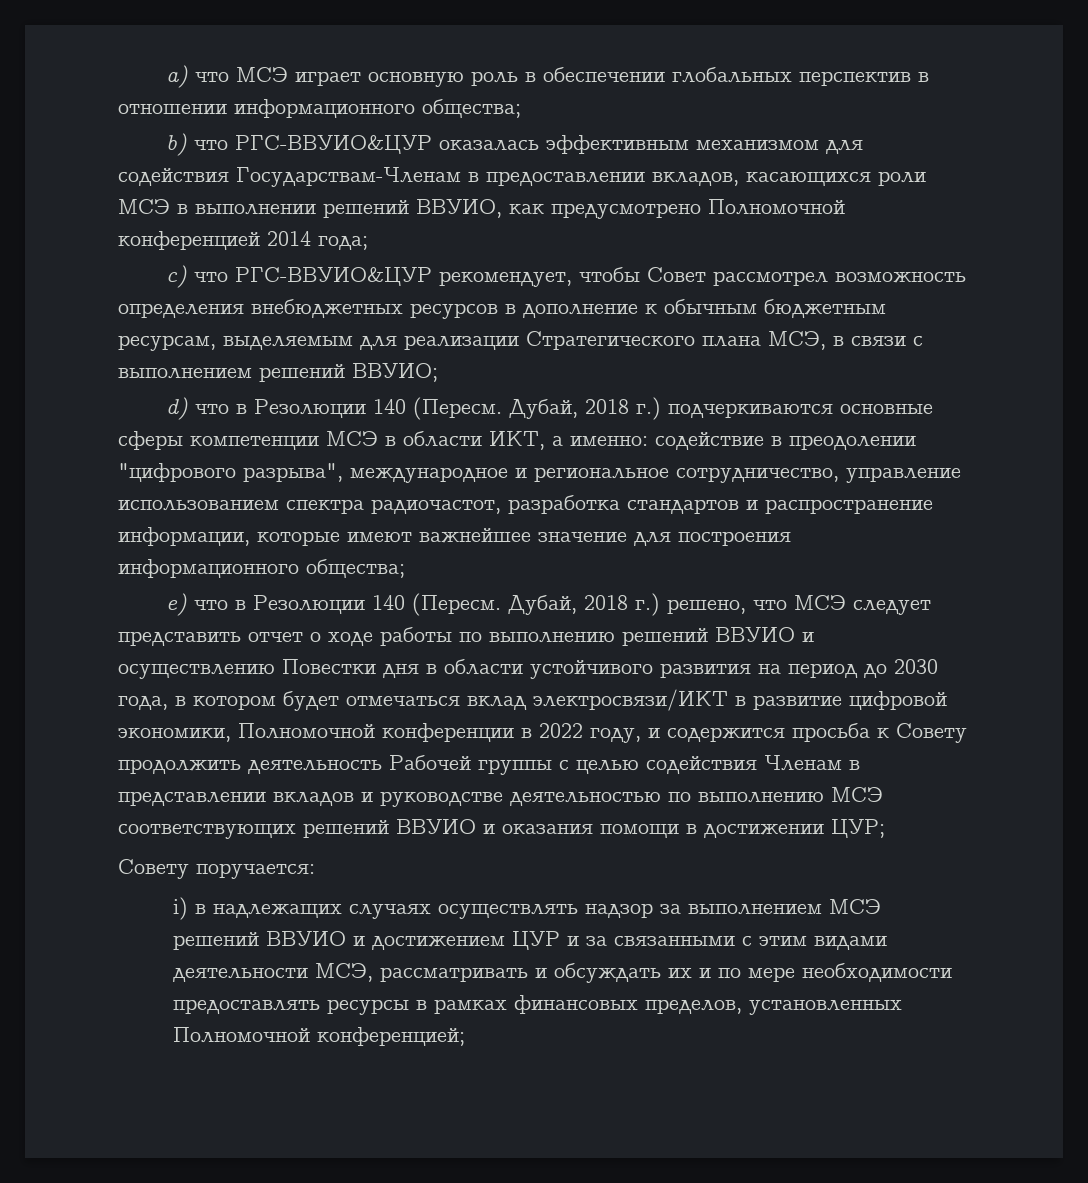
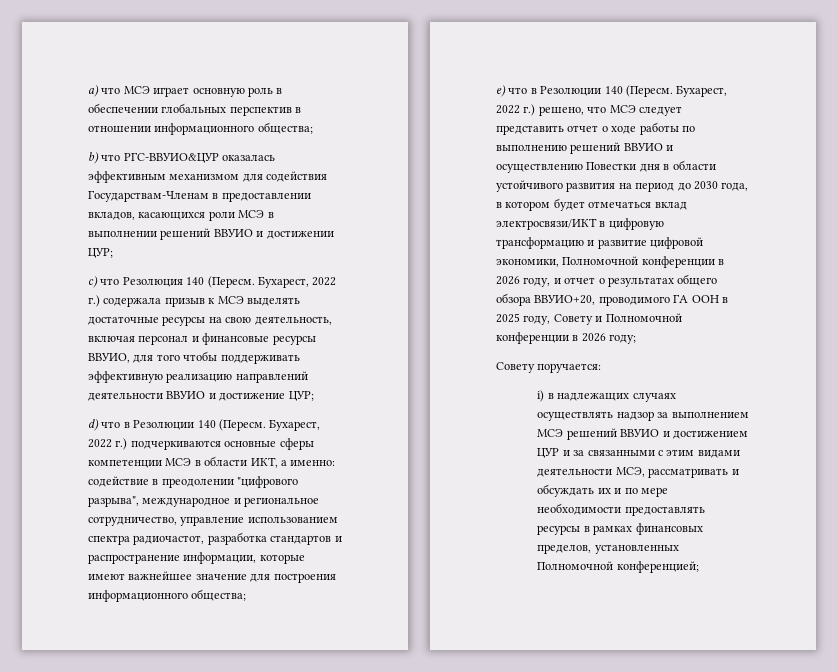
- b) что РГC-ВВУИО&ЦУР оказалась эффективным механизмом для содействия Государствам-Членам в предоставлении вкладов, касающихся роли МСЭ в выполнении решений ВВУИО, как предусмотрено Полномочной конференцией 2014 года;
- c) что РГС-ВВУИО&ЦУР рекомендует, чтобы Совет рассмотрел возможность определения внебюджетных ресурсов в дополнение к обычным бюджетным ресурсам, выделяемым для реализации Стратегического плана МСЭ, в связи с выполнением решений ВВУИО;
+ b) что РГC-ВВУИО&ЦУР оказалась эффективным механизмом для содействия Государствам-Членам в предоставлении вкладов, касающихся роли МСЭ в выполнении решений ВВУИО и достижении ЦУР;
+ c) что Резолюция 140 (Пересм. Бухарест, 2022 г.) содержала призыв к МСЭ выделять достаточные ресурсы на свою деятельность, включая персонал и финансовые ресурсы ВВУИО, для того чтобы поддерживать эффективную реализацию направлений деятельности ВВУИО и достижение ЦУР;
- Дубай, 2018 г.) подчеркиваются основные сферы компетенции МСЭ в области ИКТ, а именно: содействие в преодолении "цифрового разрыва", международное и региональное сотрудничество, управление использованием спектра радиочастот, разработка стандартов и распространение информации, которые имеют важнейшее значение для построения информационного общества;
+ Бухарест, 2022 г.) подчеркиваются основные сферы компетенции МСЭ в области ИКТ, а именно: содействие в преодолении "цифрового разрыва", международное и региональное сотрудничество, управление использованием спектра радиочастот, разработка стандартов и распространение информации, которые имеют важнейшее значение для построения информационного общества;
- Дубай, 2018 г.) решено, что МСЭ следует представить отчет о ходе работы по выполнению решений ВВУИО и осуществлению Повестки дня в области устойчивого развития на период до 2030 года, в котором будет отмечаться вклад электросвязи/ИКТ в развитие цифровой экономики, Полномочной конференции в 2022 году, и содержится просьба к Совету продолжить деятельность Рабочей группы с целью содействия Членам в представлении вкладов и руководстве деятельностью по выполнению МСЭ соответствующих решений ВВУИО и оказания помощи в достижении ЦУР;
+ Бухарест, 2022 г.) решено, что МСЭ следует представить отчет о ходе работы по выполнению решений ВВУИО и осуществлению Повестки дня в области устойчивого развития на период до 2030 года, в котором будет отмечаться вклад электросвязи/ИКТ в цифровую трансформацию и развитие цифровой экономики, Полномочной конференции в 2026 году, и отчет о результатах общего обзора ВВУИО+20, проводимого ГА ООН в 2025 году, Совету и Полномочной конференции в 2026 году;

